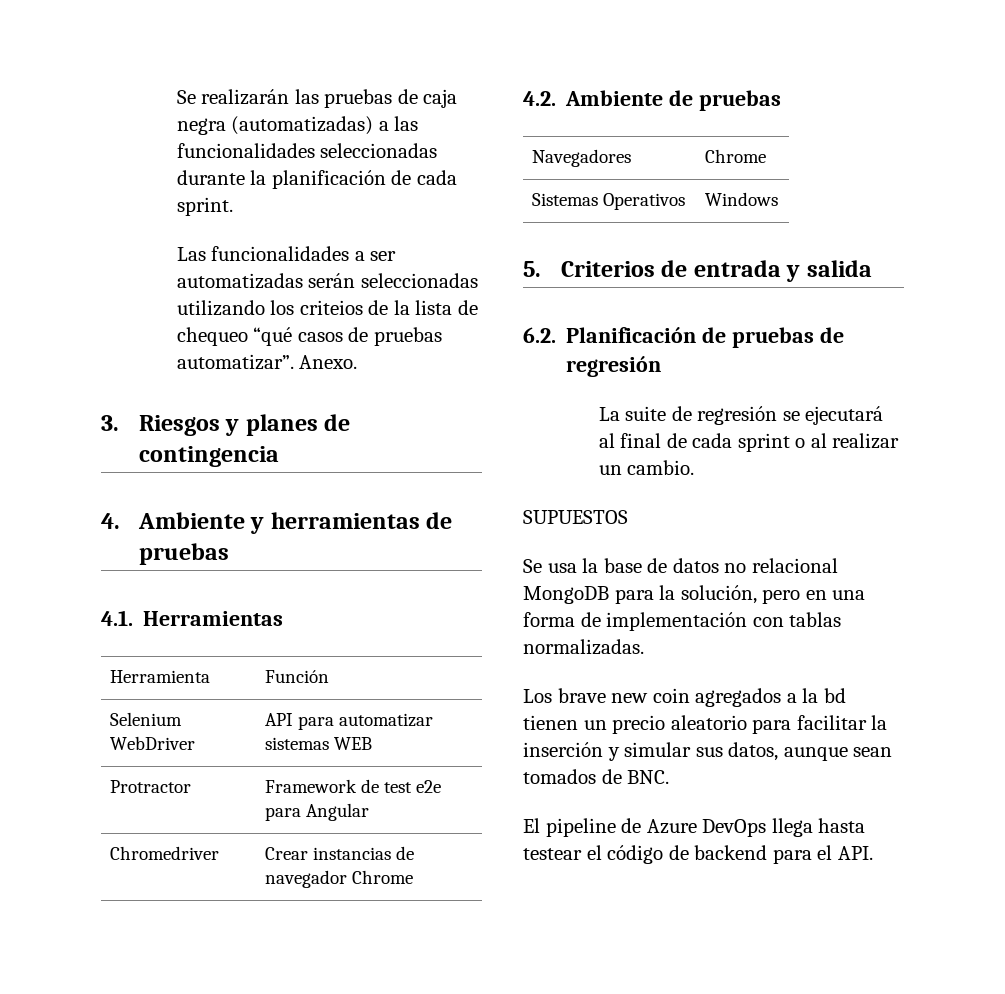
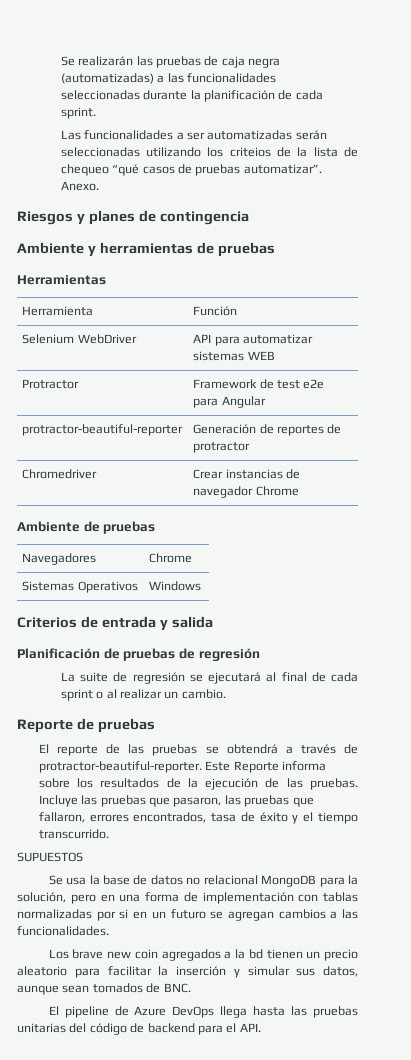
- 3. Riesgos y planes de contingencia
+ Riesgos y planes de contingencia
- 4. Ambiente y herramientas de pruebas
+ Ambiente y herramientas de pruebas
- 4.1. Herramientas
+ Herramientas
+ protractor-beautiful-reporter | Generación de reportes de protractor
- 4.2. Ambiente de pruebas
+ Ambiente de pruebas
- 5. Criterios de entrada y salida
+ Criterios de entrada y salida
- 6.2. Planificación de pruebas de regresión
+ Planificación de pruebas de regresión
+ Reporte de pruebas
+ El reporte de las pruebas se obtendrá a través de protractor-beautiful-reporter. Este Reporte informa sobre los resultados de la ejecución de las pruebas. Incluye las pruebas que pasaron, las pruebas que fallaron, errores encontrados, tasa de éxito y el tiempo transcurrido.
- Se usa la base de datos no relacional MongoDB para la solución, pero en una forma de implementación con tablas normalizadas.
+ Se usa la base de datos no relacional MongoDB para la solución, pero en una forma de implementación con tablas normalizadas por si en un futuro se agregan cambios a las funcionalidades.
- El pipeline de Azure DevOps llega hasta testear el código de backend para el API.
+ El pipeline de Azure DevOps llega hasta las pruebas unitarias del código de backend para el API.

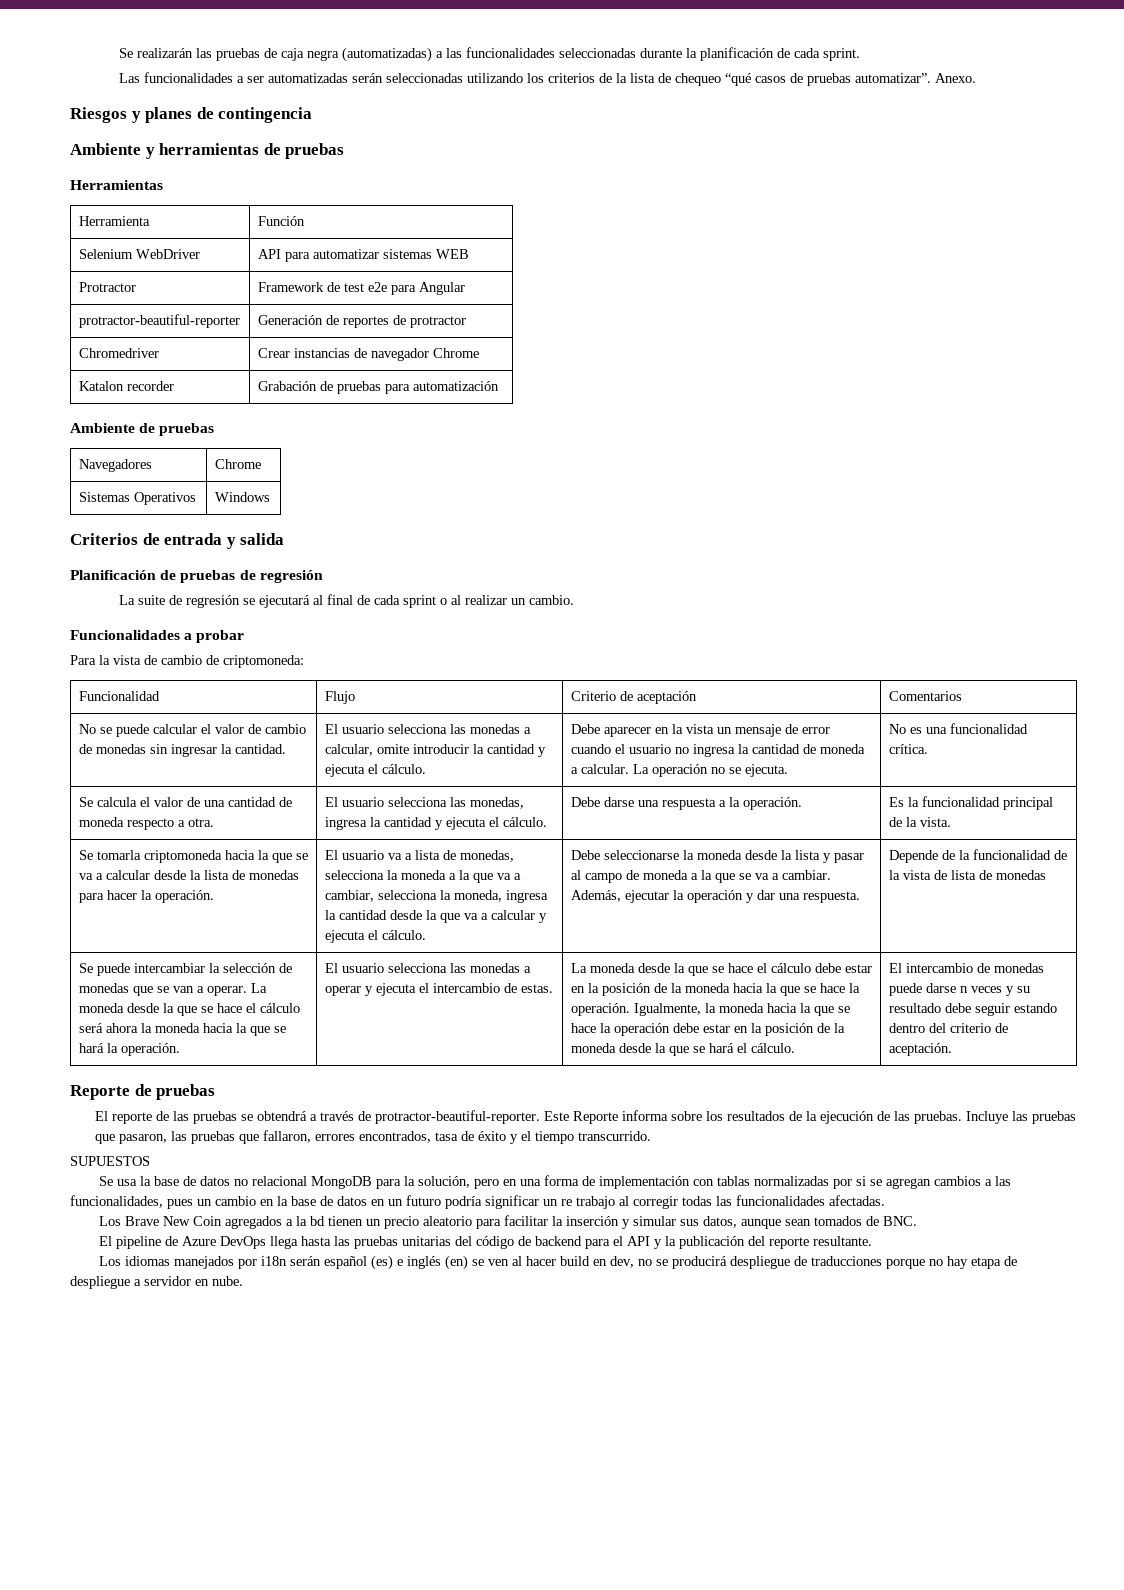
- Las funcionalidades a ser automatizadas serán seleccionadas utilizando los criteios de la lista de chequeo “qué casos de pruebas automatizar”.
+ Las funcionalidades a ser automatizadas serán seleccionadas utilizando los criterios de la lista de chequeo “qué casos de pruebas automatizar”.
+ Katalon recorder | Grabación de pruebas para automatización
+ Funcionalidades a probar
+ Para la vista de cambio de criptomoneda:
+ Funcionalidad | Flujo | Criterio de aceptación | Comentarios
+ No se puede calcular el valor de cambio de monedas sin ingresar la cantidad. | El usuario selecciona las monedas a calcular, omite introducir la cantidad y ejecuta el cálculo. | Debe aparecer en la vista un mensaje de error cuando el usuario no ingresa la cantidad de moneda a calcular. La operación no se ejecuta. | No es una funcionalidad crítica.
+ Se calcula el valor de una cantidad de moneda respecto a otra. | El usuario selecciona las monedas, ingresa la cantidad y ejecuta el cálculo. | Debe darse una respuesta a la operación. | Es la funcionalidad principal de la vista.
+ Se tomarla criptomoneda hacia la que se va a calcular desde la lista de monedas para hacer la operación. | El usuario va a lista de monedas, selecciona la moneda a la que va a cambiar, selecciona la moneda, ingresa la cantidad desde la que va a calcular y ejecuta el cálculo. | Debe seleccionarse la moneda desde la lista y pasar al campo de moneda a la que se va a cambiar. Además, ejecutar la operación y dar una respuesta. | Depende de la funcionalidad de la vista de lista de monedas
+ Se puede intercambiar la selección de monedas que se van a operar. La moneda desde la que se hace el cálculo será ahora la moneda hacia la que se hará la operación. | El usuario selecciona las monedas a operar y ejecuta el intercambio de estas. | La moneda desde la que se hace el cálculo debe estar en la posición de la moneda hacia la que se hace la operación. Igualmente, la moneda hacia la que se hace la operación debe estar en la posición de la moneda desde la que se hará el cálculo. | El intercambio de monedas puede darse n veces y su resultado debe seguir estando dentro del criterio de aceptación.
- Se usa la base de datos no relacional MongoDB para la solución, pero en una forma de implementación con tablas normalizadas por si en un futuro se agregan cambios a las funcionalidades.
- Los brave new coin agregados a la bd tienen un precio aleatorio para facilitar la inserción y simular sus datos, aunque sean tomados de BNC.
+ Se usa la base de datos no relacional MongoDB para la solución, pero en una forma de implementación con tablas normalizadas por si se agregan cambios a las funcionalidades, pues un cambio en la base de datos en un futuro podría significar un re trabajo al corregir todas las funcionalidades afectadas.
+ Los Brave New Coin agregados a la bd tienen un precio aleatorio para facilitar la inserción y simular sus datos, aunque sean tomados de BNC.
- El pipeline de Azure DevOps llega hasta las pruebas unitarias del código de backend para el API.
+ El pipeline de Azure DevOps llega hasta las pruebas unitarias del código de backend para el API y la publicación del reporte resultante.
+ Los idiomas manejados por i18n serán español (es) e inglés (en) se ven al hacer build en dev, no se producirá despliegue de traducciones porque no hay etapa de despliegue a servidor en nube.

